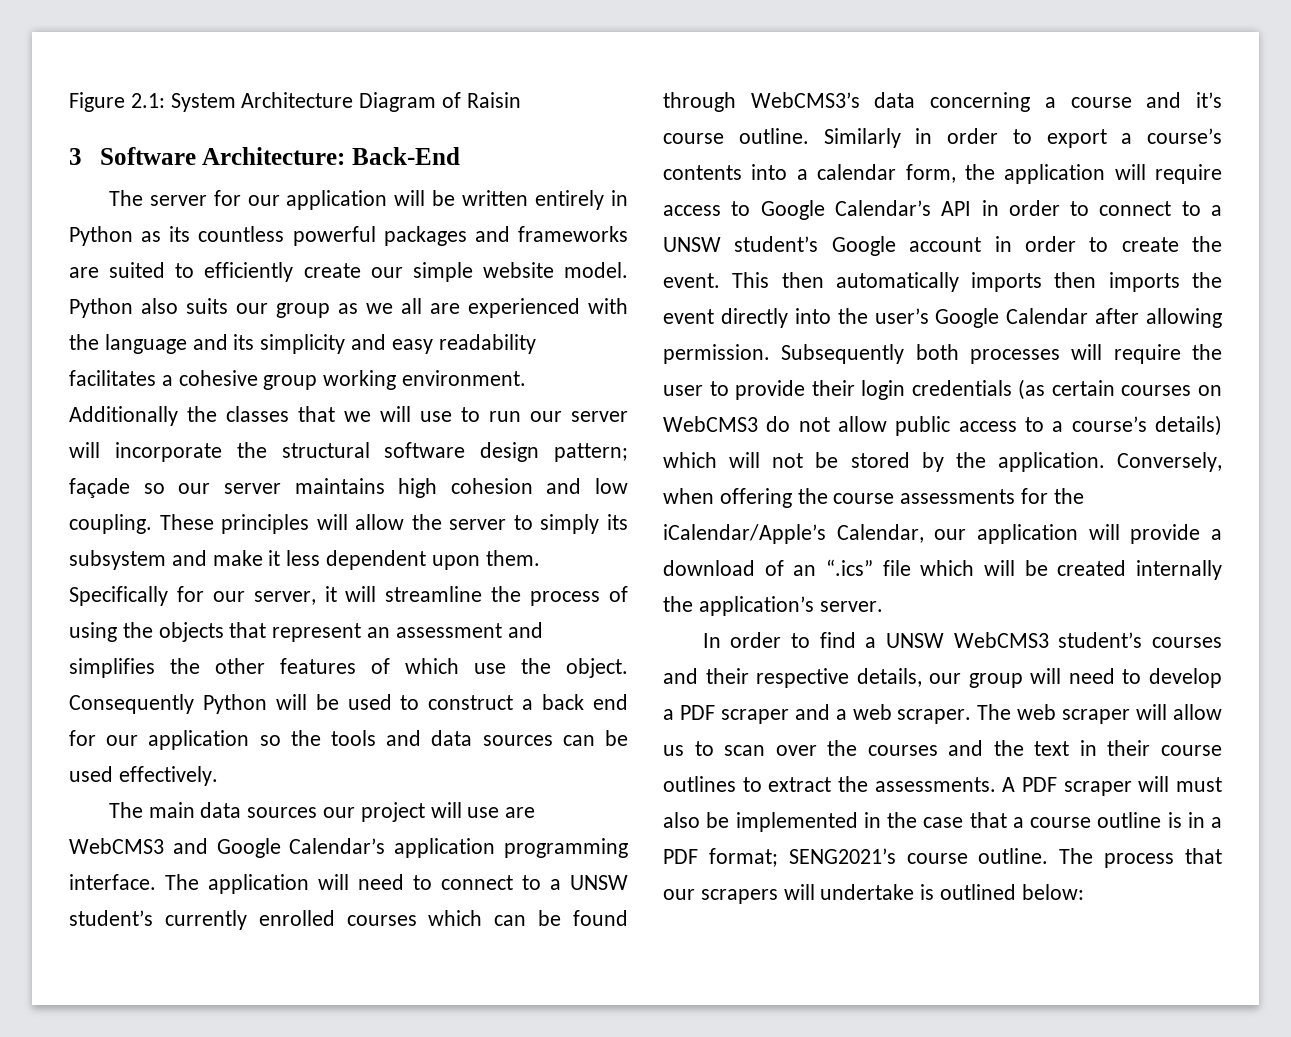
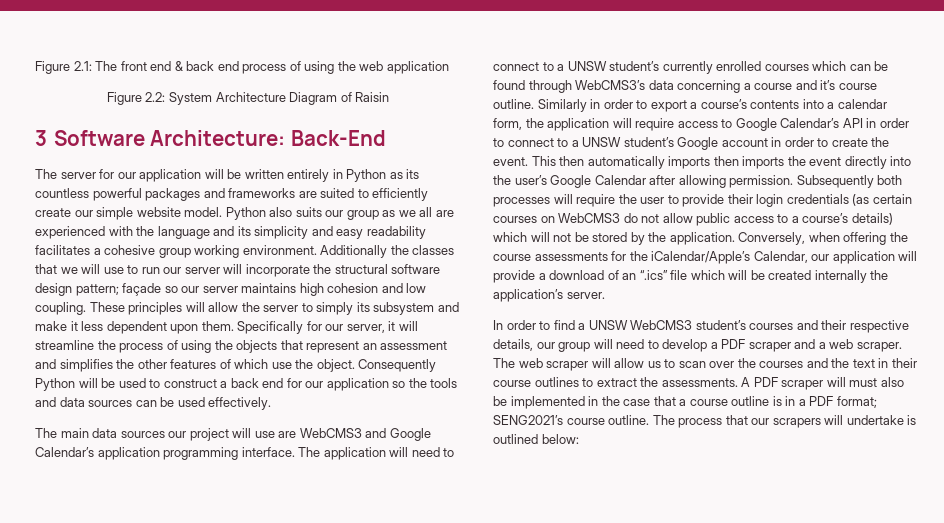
- Figure 2.1: System Architecture Diagram of Raisin
+ Figure 2.1: The front end & back end process of using the web application
+ Figure 2.2: System Architecture Diagram of Raisin

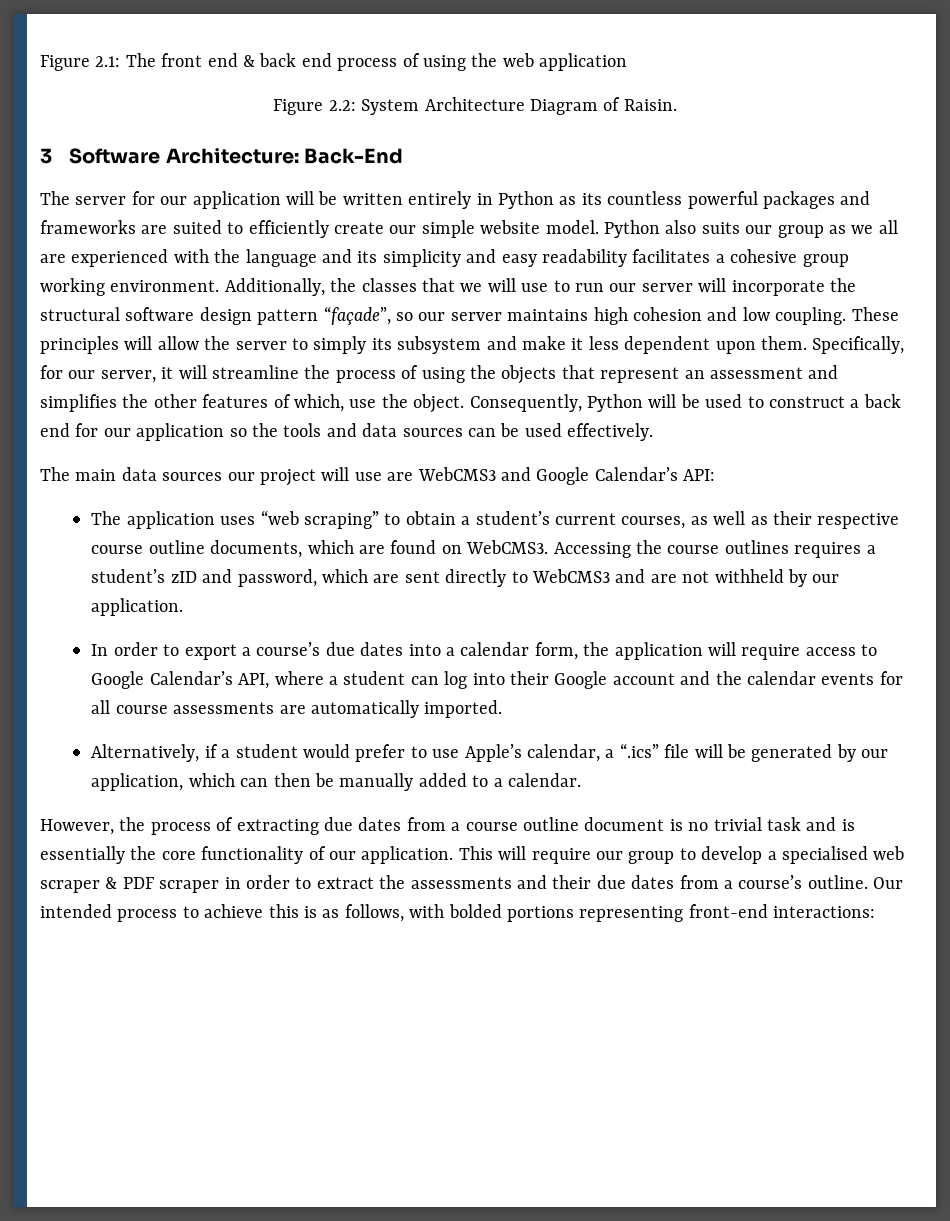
- Figure 2.2: System Architecture Diagram of Raisin
+ Figure 2.2: System Architecture Diagram of Raisin.
- Additionally the classes that we will use to run our server will incorporate the structural software design pattern; façade so our server maintains high cohesion and low coupling.
+ Additionally, the classes that we will use to run our server will incorporate the structural software design pattern “façade”, so our server maintains high cohesion and low coupling.
- Specifically for our server, it will streamline the process of using the objects that represent an assessment and simplifies the other features of which use the object.
+ Specifically, for our server, it will streamline the process of using the objects that represent an assessment and simplifies the other features of which, use the object.
- Consequently Python will be used to construct a back end for our application so the tools and data sources can be used effectively.
+ Consequently, Python will be used to construct a back end for our application so the tools and data sources can be used effectively.
- The main data sources our project will use are WebCMS3 and Google Calendar’s application programming interface. The application will need to connect to a UNSW student’s currently enrolled courses which can be found through WebCMS3’s data concerning a course and it’s course outline. Similarly in order to export a course’s contents into a calendar form, the application will require access to Google Calendar’s API in order to connect to a UNSW student’s Google account in order to create the event. This then automatically imports then imports the event directly into the user’s Google Calendar after allowing permission. Subsequently both processes will require the user to provide their login credentials (as certain courses on WebCMS3 do not allow public access to a course’s details) which will not be stored by the application. Conversely, when offering the course assessments for the iCalendar/Apple’s Calendar, our application will provide a download of an “.ics” file which will be created internally the application’s server.
- In order to find a UNSW WebCMS3 student’s courses and their respective details, our group will need to develop a PDF scraper and a web scraper. The web scraper will allow us to scan over the courses and the text in their course outlines to extract the assessments. A PDF scraper will must also be implemented in the case that a course outline is in a PDF format; SENG2021’s course outline. The process that our scrapers will undertake is outlined below:
+ The main data sources our project will use are WebCMS3 and Google Calendar’s API:
+ The application uses “web scraping” to obtain a student’s current courses, as well as their respective course outline documents, which are found on WebCMS3. Accessing the course outlines requires a student’s zID and password, which are sent directly to WebCMS3 and are not withheld by our application.
+ In order to export a course’s due dates into a calendar form, the application will require access to Google Calendar’s API, where a student can log into their Google account and the calendar events for all course assessments are automatically imported.
+ Alternatively, if a student would prefer to use Apple’s calendar, a “.ics” file will be generated by our application, which can then be manually added to a calendar.
+ However, the process of extracting due dates from a course outline document is no trivial task and is essentially the core functionality of our application. This will require our group to develop a specialised web scraper & PDF scraper in order to extract the assessments and their due dates from a course’s outline. Our intended process to achieve this is as follows, with bolded portions representing front-end interactions:

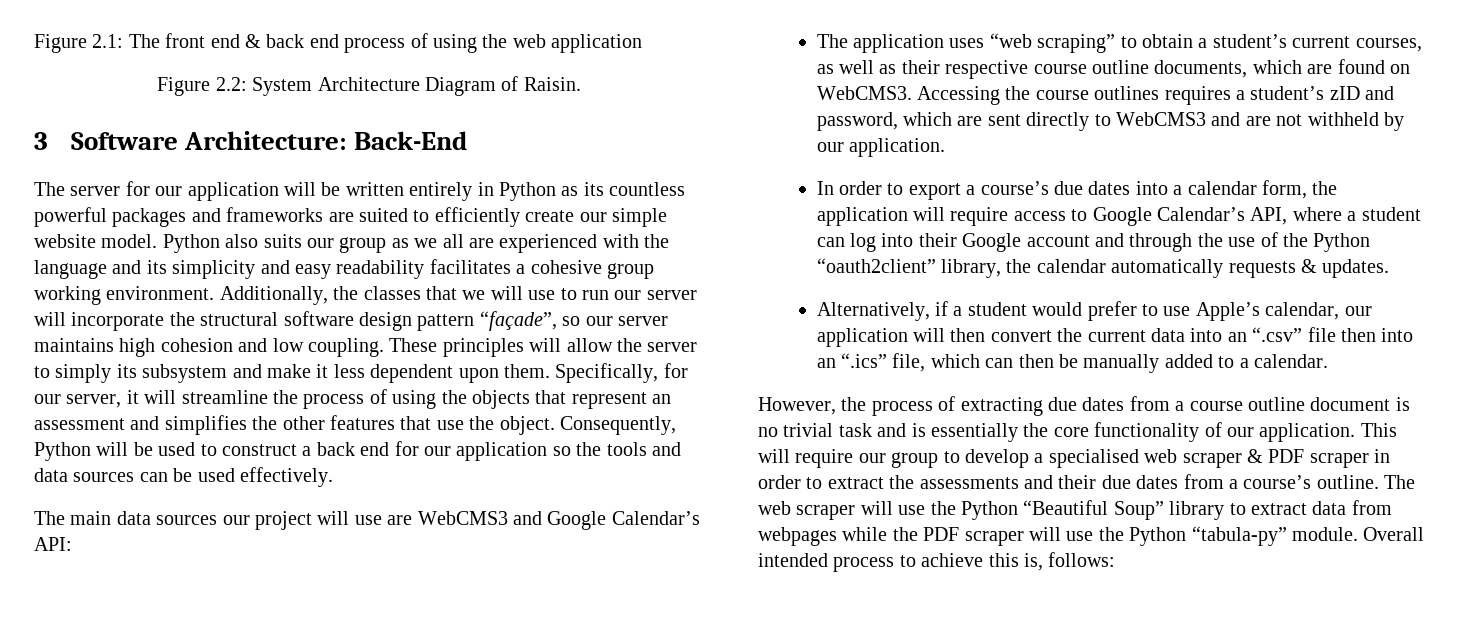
- Specifically, for our server, it will streamline the process of using the objects that represent an assessment and simplifies the other features of which, use the object.
+ Specifically, for our server, it will streamline the process of using the objects that represent an assessment and simplifies the other features that use the object.
- In order to export a course’s due dates into a calendar form, the application will require access to Google Calendar’s API, where a student can log into their Google account and the calendar events for all course assessments are automatically imported.
+ In order to export a course’s due dates into a calendar form, the application will require access to Google Calendar’s API, where a student can log into their Google account and through the use of the Python “oauth2client” library, the calendar automatically requests & updates.
- Alternatively, if a student would prefer to use Apple’s calendar, a “.ics” file will be generated by our application, which can then be manually added to a calendar.
+ Alternatively, if a student would prefer to use Apple’s calendar, our application will then convert the current data into an “.csv” file then into an “.ics” file, which can then be manually added to a calendar.
- Our intended process to achieve this is as follows, with bolded portions representing front-end interactions:
+ The web scraper will use the Python “Beautiful Soup” library to extract data from webpages while the PDF scraper will use the Python “tabula-py” module. Overall intended process to achieve this is, follows:

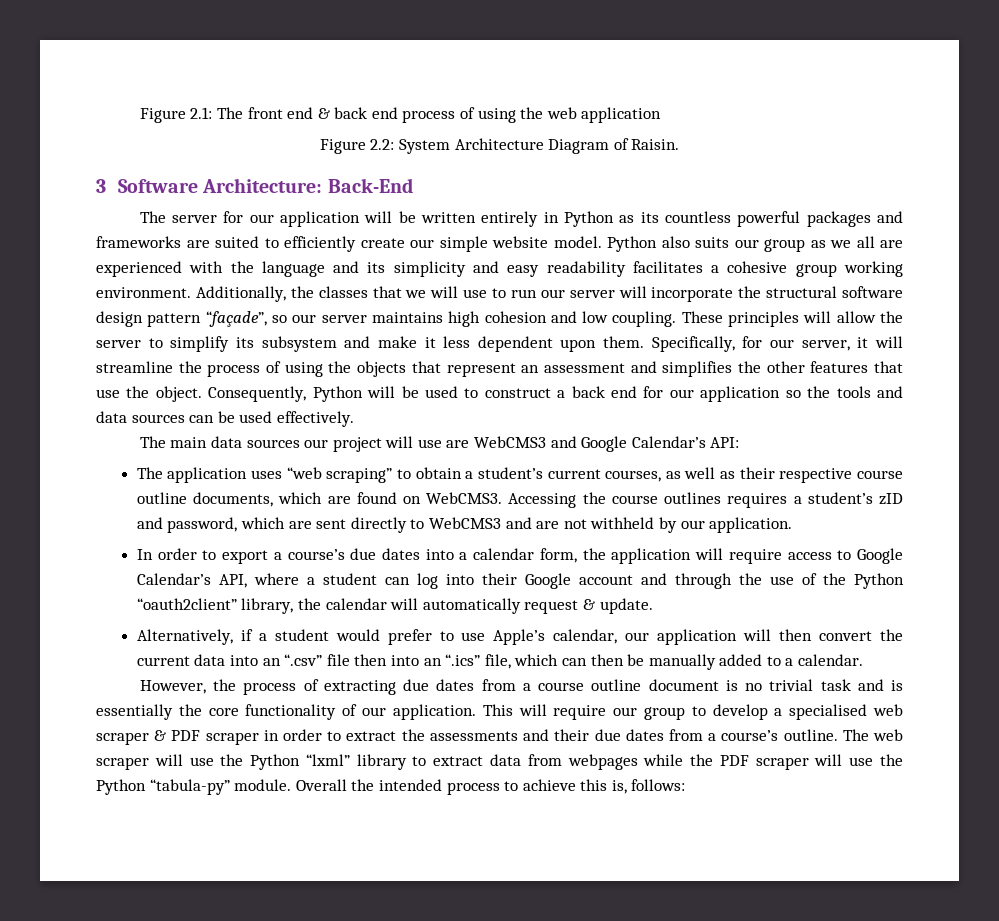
- These principles will allow the server to simply its subsystem and make it less dependent upon them.
+ These principles will allow the server to simplify its subsystem and make it less dependent upon them.
- In order to export a course’s due dates into a calendar form, the application will require access to Google Calendar’s API, where a student can log into their Google account and through the use of the Python “oauth2client” library, the calendar automatically requests & updates.
+ In order to export a course’s due dates into a calendar form, the application will require access to Google Calendar’s API, where a student can log into their Google account and through the use of the Python “oauth2client” library, the calendar will automatically request & update.
- The web scraper will use the Python “Beautiful Soup” library to extract data from webpages while the PDF scraper will use the Python “tabula-py” module.
+ The web scraper will use the Python “lxml” library to extract data from webpages while the PDF scraper will use the Python “tabula-py” module.
- Overall intended process to achieve this is, follows:
+ Overall the intended process to achieve this is, follows:

